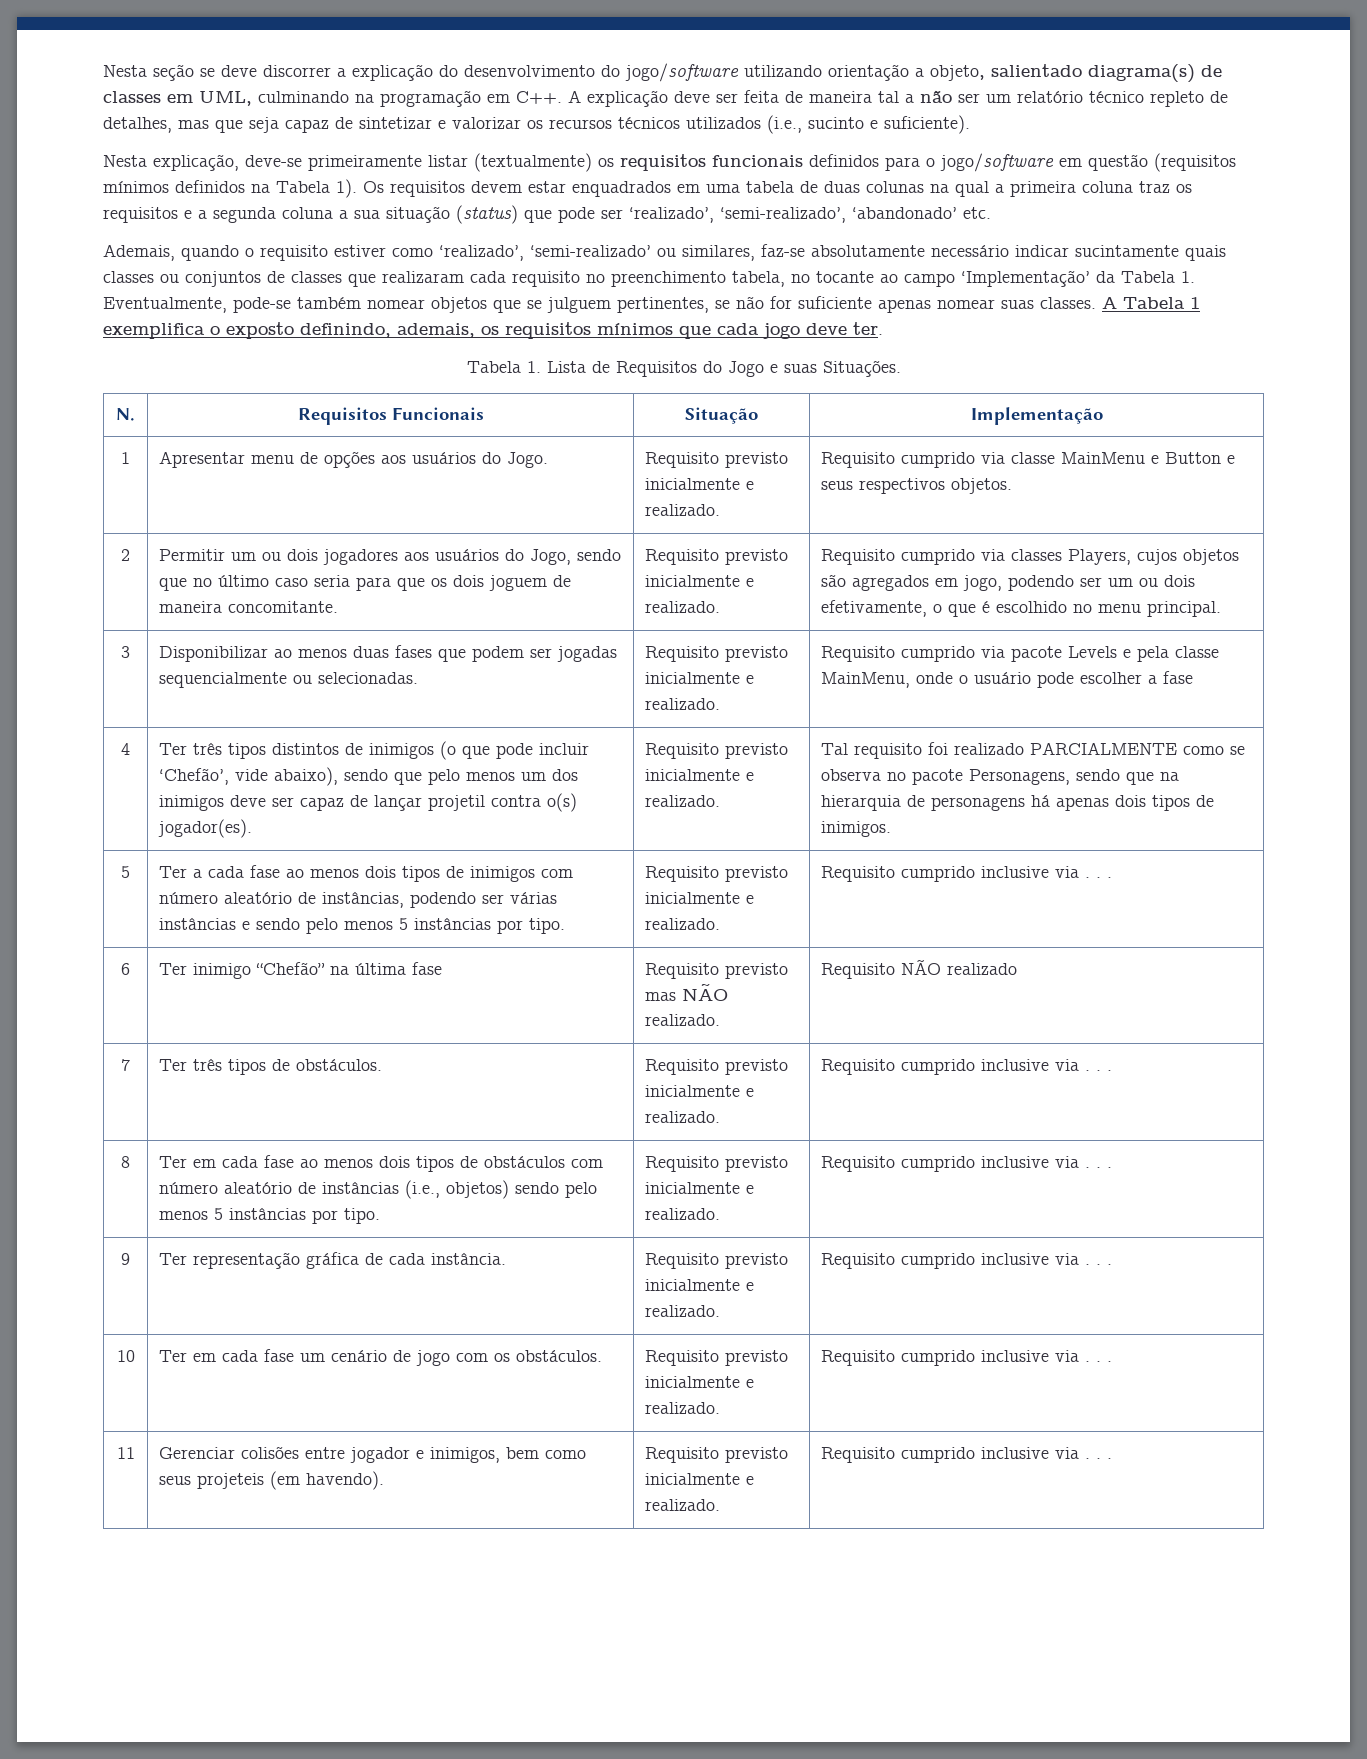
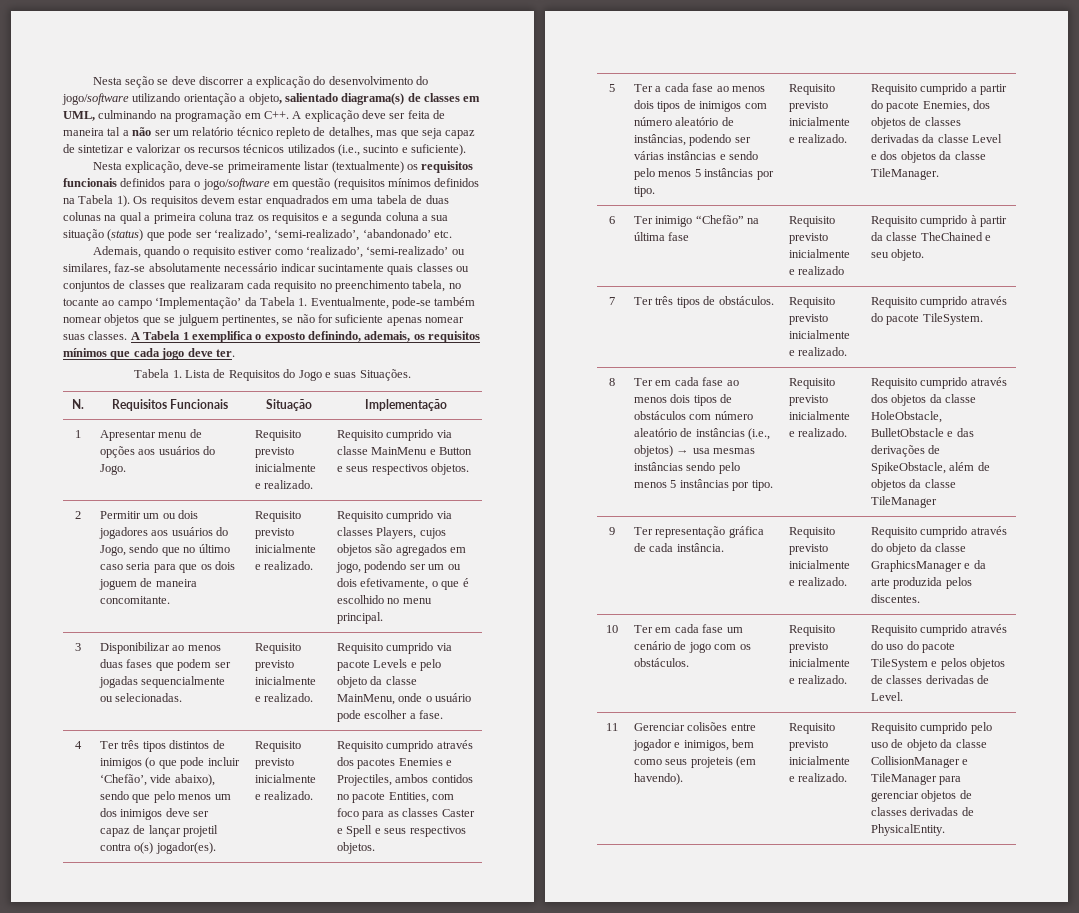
- 3 | Disponibilizar ao menos duas fases que podem ser jogadas sequencialmente ou selecionadas. | Requisito previsto inicialmente e realizado. | Requisito cumprido via pacote Levels e pela classe MainMenu, onde o usuário pode escolher a fase
+ 3 | Disponibilizar ao menos duas fases que podem ser jogadas sequencialmente ou selecionadas. | Requisito previsto inicialmente e realizado. | Requisito cumprido via pacote Levels e pelo objeto da classe MainMenu, onde o usuário pode escolher a fase.
- Tal requisito foi realizado PARCIALMENTE como se observa no pacote Personagens, sendo que na hierarquia de personagens há apenas dois tipos de inimigos.
+ Requisito cumprido através dos pacotes Enemies e Projectiles, ambos contidos no pacote Entities, com foco para as classes Caster e Spell e seus respectivos objetos.
- Ter a cada fase ao menos dois tipos de inimigos com número aleatório de instâncias, podendo ser várias instâncias e sendo pelo menos 5 instâncias por tipo. | Requisito previsto inicialmente e realizado. | Requisito cumprido inclusive via . . .
+ Ter a cada fase ao menos dois tipos de inimigos com número aleatório de instâncias, podendo ser várias instâncias e sendo pelo menos 5 instâncias por tipo. | Requisito previsto inicialmente e realizado. | Requisito cumprido a partir do pacote Enemies, dos objetos de classes derivadas da classe Level e dos objetos da classe TileManager.
- 6 | Ter inimigo “Chefão” na última fase | Requisito previsto mas NÃO realizado. | Requisito NÃO realizado
+ 6 | Ter inimigo “Chefão” na última fase | Requisito previsto inicialmente e realizado | Requisito cumprido à partir da classe TheChained e seu objeto.
- 7 | Ter três tipos de obstáculos. | Requisito previsto inicialmente e realizado. | Requisito cumprido inclusive via . . .
+ 7 | Ter três tipos de obstáculos. | Requisito previsto inicialmente e realizado. | Requisito cumprido através do pacote TileSystem.
- Ter em cada fase ao menos dois tipos de obstáculos com número aleatório de instâncias (i.e., objetos) sendo pelo menos 5 instâncias por tipo. | Requisito previsto inicialmente e realizado. | Requisito cumprido inclusive via . . .
+ Ter em cada fase ao menos dois tipos de obstáculos com número aleatório de instâncias (i.e., objetos) → usa mesmas instâncias sendo pelo menos 5 instâncias por tipo. | Requisito previsto inicialmente e realizado. | Requisito cumprido através dos objetos da classe HoleObstacle, BulletObstacle e das derivações de SpikeObstacle, além de objetos da classe TileManager
- 9 | Ter representação gráfica de cada instância. | Requisito previsto inicialmente e realizado. | Requisito cumprido inclusive via . . .
+ 9 | Ter representação gráfica de cada instância. | Requisito previsto inicialmente e realizado. | Requisito cumprido através do objeto da classe GraphicsManager e da arte produzida pelos discentes.
- 10 | Ter em cada fase um cenário de jogo com os obstáculos. | Requisito previsto inicialmente e realizado. | Requisito cumprido inclusive via . . .
+ 10 | Ter em cada fase um cenário de jogo com os obstáculos. | Requisito previsto inicialmente e realizado. | Requisito cumprido através do uso do pacote TileSystem e pelos objetos de classes derivadas de Level.
- 11 | Gerenciar colisões entre jogador e inimigos, bem como seus projeteis (em havendo). | Requisito previsto inicialmente e realizado. | Requisito cumprido inclusive via . . .
+ 11 | Gerenciar colisões entre jogador e inimigos, bem como seus projeteis (em havendo). | Requisito previsto inicialmente e realizado. | Requisito cumprido pelo uso de objeto da classe CollisionManager e TileManager para gerenciar objetos de classes derivadas de PhysicalEntity.

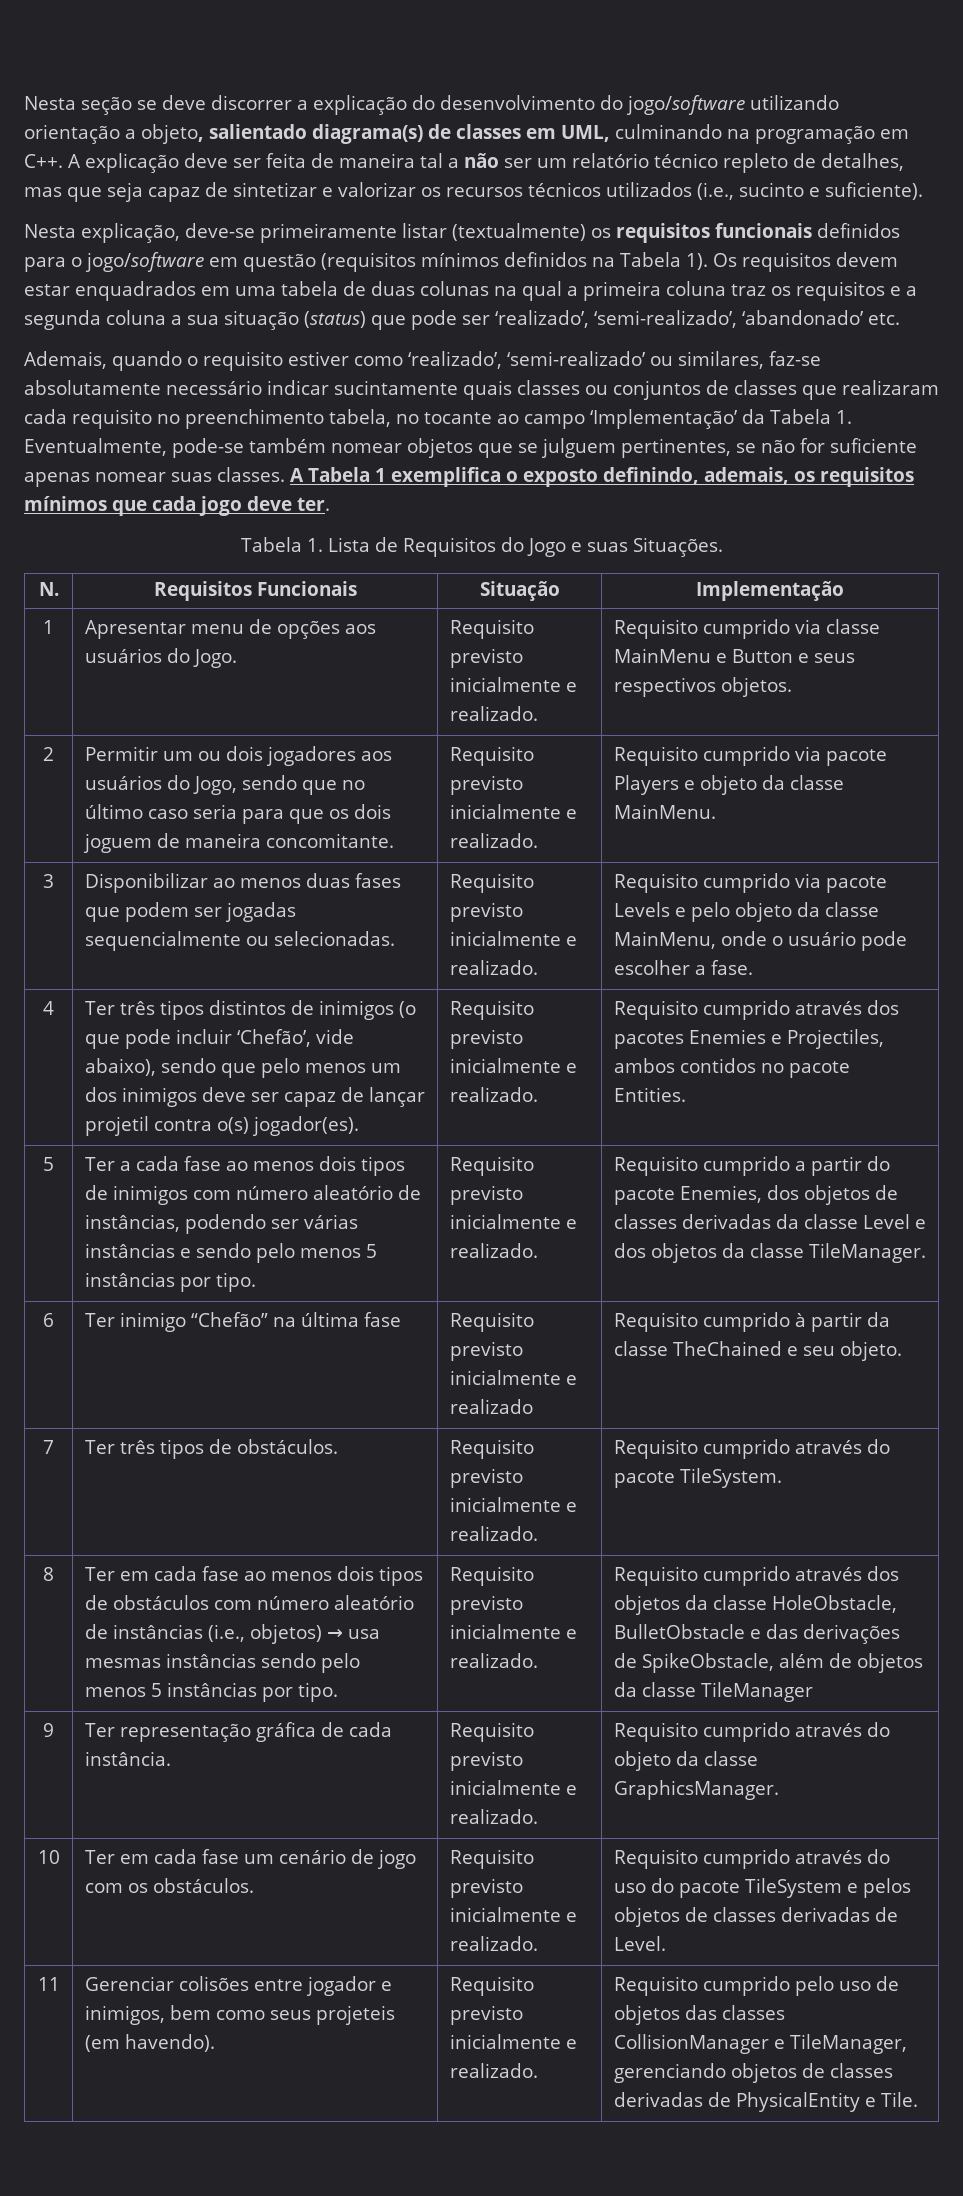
- Requisito cumprido via classes Players, cujos objetos são agregados em jogo, podendo ser um ou dois efetivamente, o que é escolhido no menu principal.
+ Requisito cumprido via pacote Players e objeto da classe MainMenu.
- Requisito cumprido através dos pacotes Enemies e Projectiles, ambos contidos no pacote Entities, com foco para as classes Caster e Spell e seus respectivos objetos.
+ Requisito cumprido através dos pacotes Enemies e Projectiles, ambos contidos no pacote Entities.
- 9 | Ter representação gráfica de cada instância. | Requisito previsto inicialmente e realizado. | Requisito cumprido através do objeto da classe GraphicsManager e da arte produzida pelos discentes.
+ 9 | Ter representação gráfica de cada instância. | Requisito previsto inicialmente e realizado. | Requisito cumprido através do objeto da classe GraphicsManager.
- 11 | Gerenciar colisões entre jogador e inimigos, bem como seus projeteis (em havendo). | Requisito previsto inicialmente e realizado. | Requisito cumprido pelo uso de objeto da classe CollisionManager e TileManager para gerenciar objetos de classes derivadas de PhysicalEntity.
+ 11 | Gerenciar colisões entre jogador e inimigos, bem como seus projeteis (em havendo). | Requisito previsto inicialmente e realizado. | Requisito cumprido pelo uso de objetos das classes CollisionManager e TileManager, gerenciando objetos de classes derivadas de PhysicalEntity e Tile.

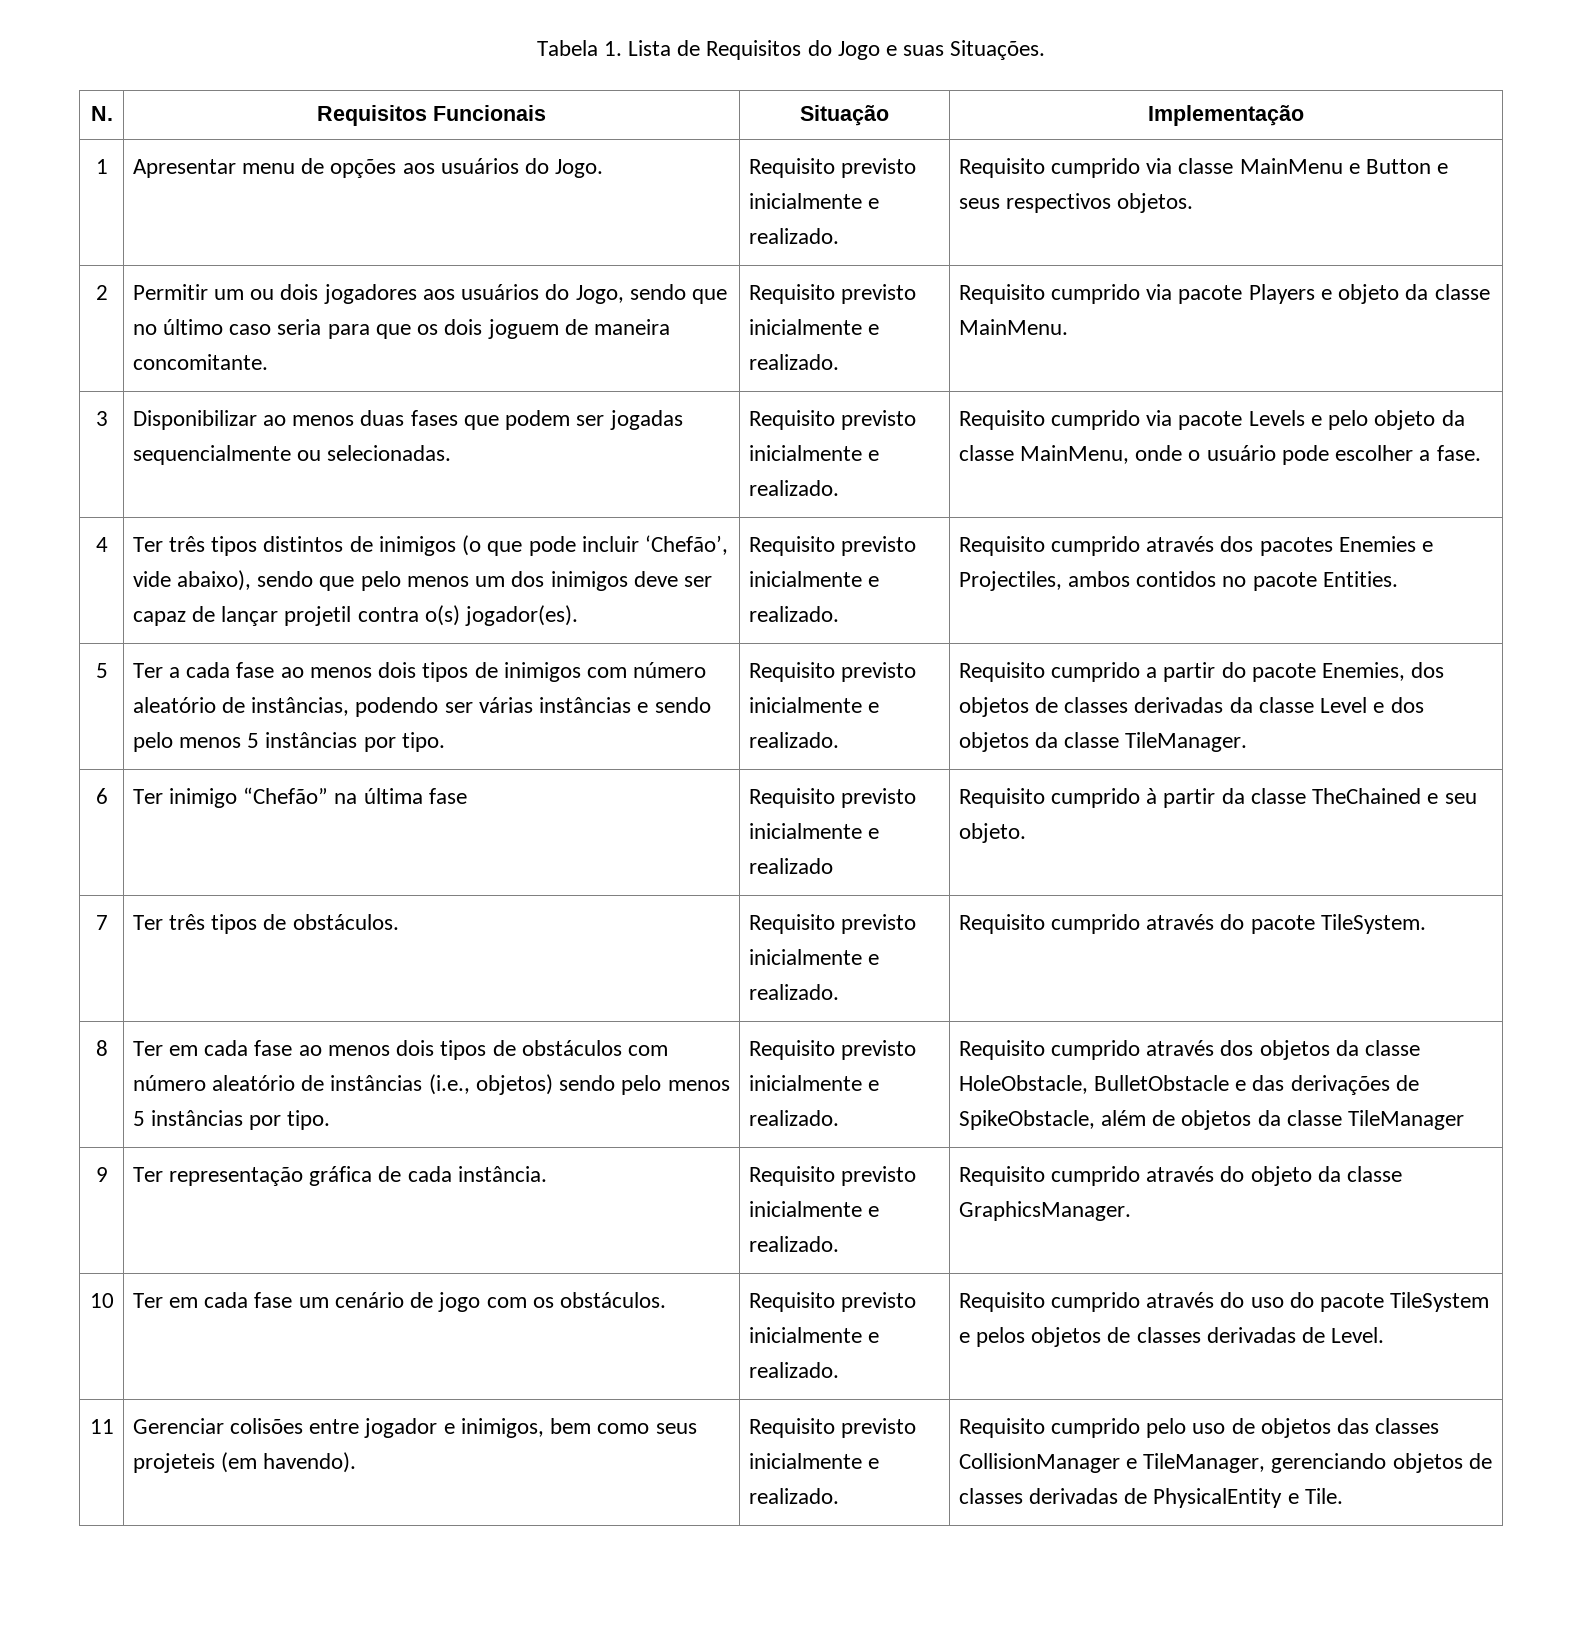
- Nesta seção se deve discorrer a explicação do desenvolvimento do jogo/software utilizando orientação a objeto, salientado diagrama(s) de classes em UML, culminando na programação em C++. A explicação deve ser feita de maneira tal a não ser um relatório técnico repleto de detalhes, mas que seja capaz de sintetizar e valorizar os recursos técnicos utilizados (i.e., sucinto e suficiente).
- Nesta explicação, deve-se primeiramente listar (textualmente) os requisitos funcionais definidos para o jogo/software em questão (requisitos mínimos definidos na Tabela 1). Os requisitos devem estar enquadrados em uma tabela de duas colunas na qual a primeira coluna traz os requisitos e a segunda coluna a sua situação (status) que pode ser ‘realizado’, ‘semi-realizado’, ‘abandonado’ etc.
- Ademais, quando o requisito estiver como ‘realizado’, ‘semi-realizado’ ou similares, faz-se absolutamente necessário indicar sucintamente quais classes ou conjuntos de classes que realizaram cada requisito no preenchimento tabela, no tocante ao campo ‘Implementação’ da Tabela 1. Eventualmente, pode-se também nomear objetos que se julguem pertinentes, se não for suficiente apenas nomear suas classes. A Tabela 1 exemplifica o exposto definindo, ademais, os requisitos mínimos que cada jogo deve ter.
- Ter em cada fase ao menos dois tipos de obstáculos com número aleatório de instâncias (i.e., objetos) → usa mesmas instâncias sendo pelo menos 5 instâncias por tipo.
+ Ter em cada fase ao menos dois tipos de obstáculos com número aleatório de instâncias (i.e., objetos) sendo pelo menos 5 instâncias por tipo.

